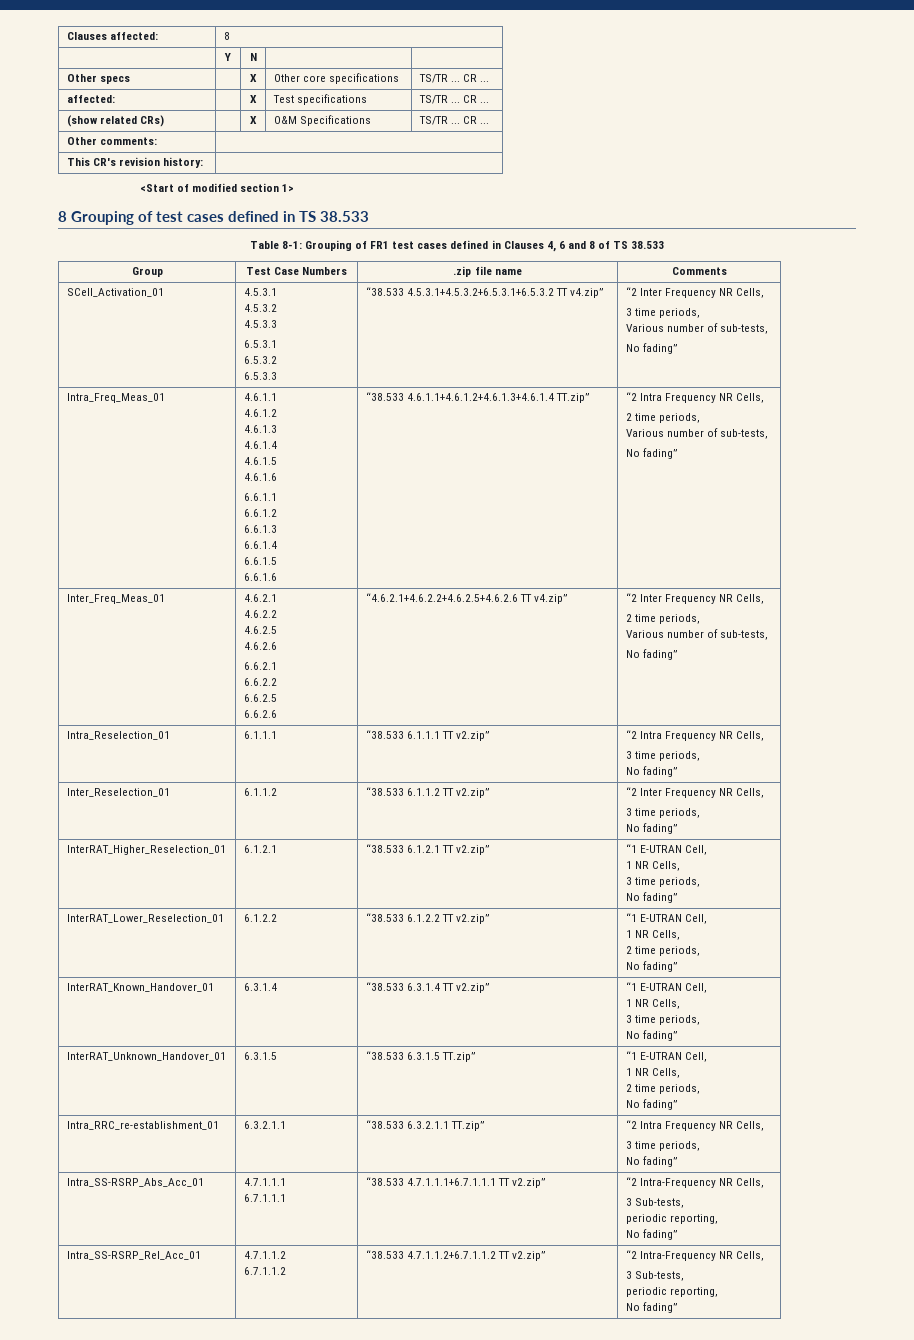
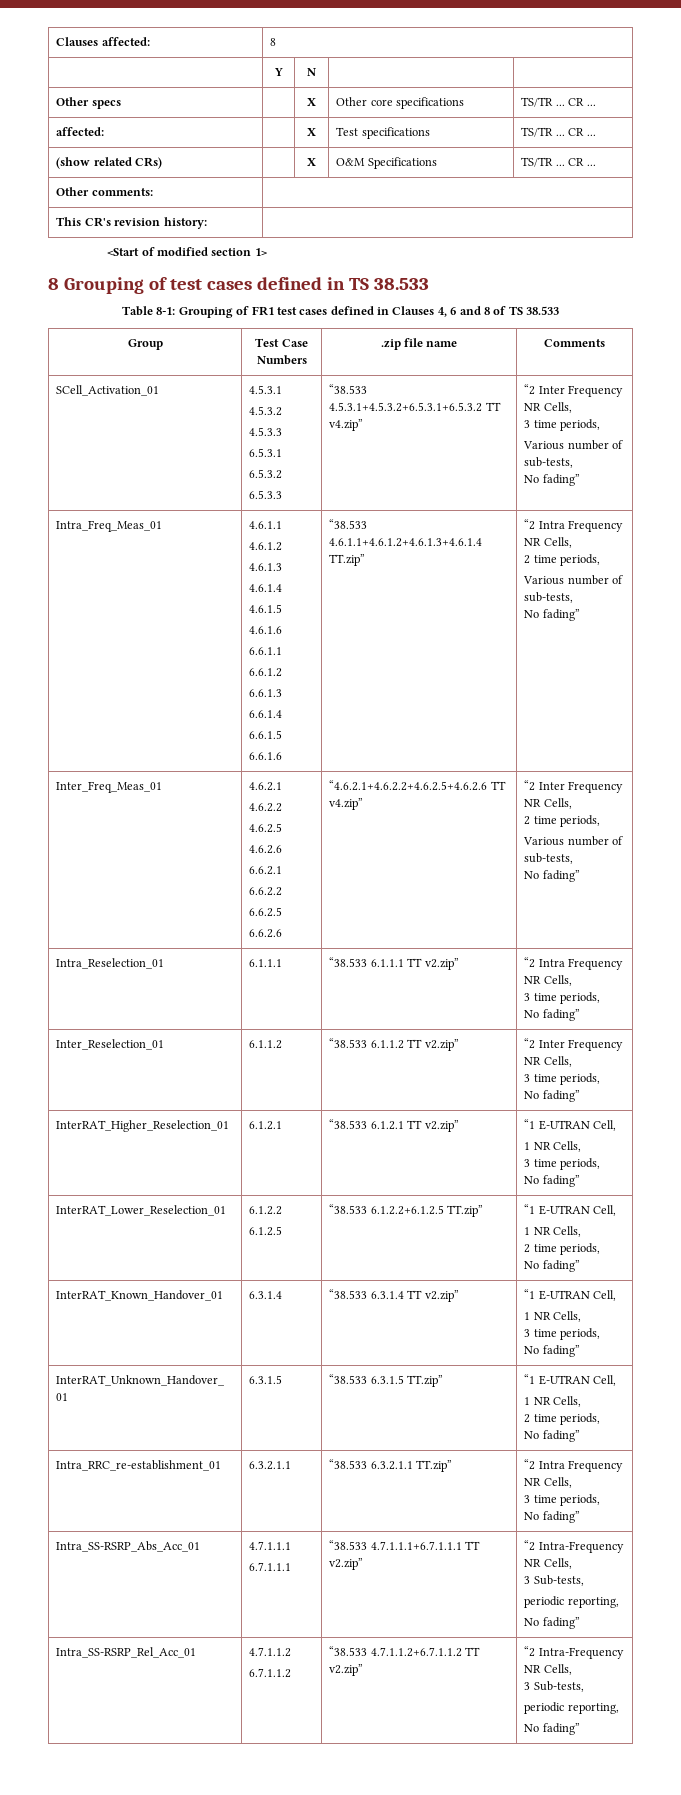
- InterRAT_Lower_Reselection_01 | 6.1.2.2 | “38.533 6.1.2.2 TT v2.zip” | “1 E-UTRAN Cell,
+ InterRAT_Lower_Reselection_01 | 6.1.2.2
+ 6.1.2.5 | “38.533 6.1.2.2+6.1.2.5 TT.zip” | “1 E-UTRAN Cell,

